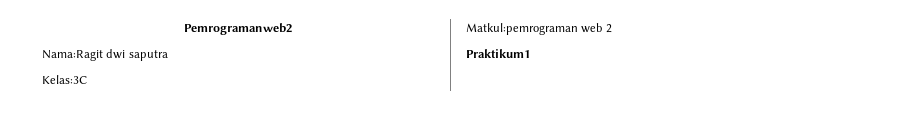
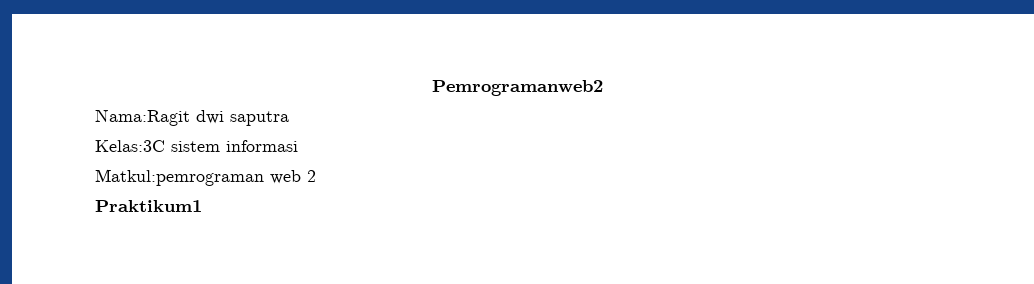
- Kelas:3C
+ Kelas:3C sistem informasi

